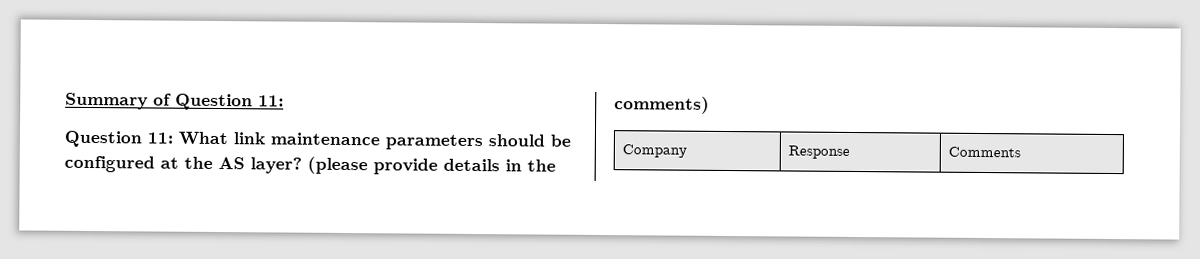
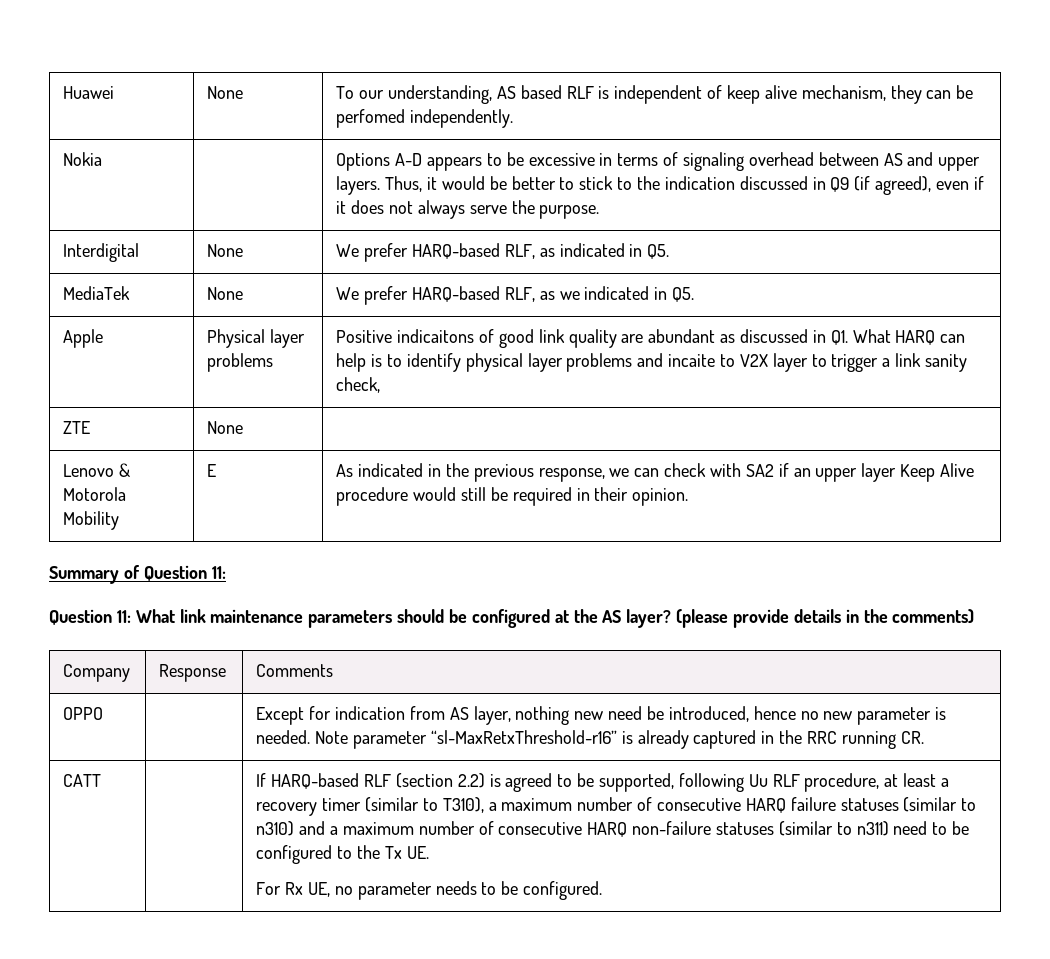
+ Huawei | None | To our understanding, AS based RLF is independent of keep alive mechanism, they can be perfomed independently.
+ Nokia | | Options A-D appears to be excessive in terms of signaling overhead between AS and upper layers. Thus, it would be better to stick to the indication discussed in Q9 (if agreed), even if it does not always serve the purpose.
+ Interdigital | None | We prefer HARQ-based RLF, as indicated in Q5.
+ MediaTek | None | We prefer HARQ-based RLF, as we indicated in Q5.
+ Apple | Physical layer problems | Positive indicaitons of good link quality are abundant as discussed in Q1. What HARQ can help is to identify physical layer problems and incaite to V2X layer to trigger a link sanity check,
+ ZTE | None |
+ Lenovo & Motorola Mobility | E | As indicated in the previous response, we can check with SA2 if an upper layer Keep Alive procedure would still be required in their opinion.
+ OPPO | | Except for indication from AS layer, nothing new need be introduced, hence no new parameter is needed. Note parameter “sl-MaxRetxThreshold-r16” is already captured in the RRC running CR.
+ CATT | | If HARQ-based RLF (section 2.2) is agreed to be supported, following Uu RLF procedure, at least a recovery timer (similar to T310), a maximum number of consecutive HARQ failure statuses (similar to n310) and a maximum number of consecutive HARQ non-failure statuses (similar to n311) need to be configured to the Tx UE.
+ For Rx UE, no parameter needs to be configured.

